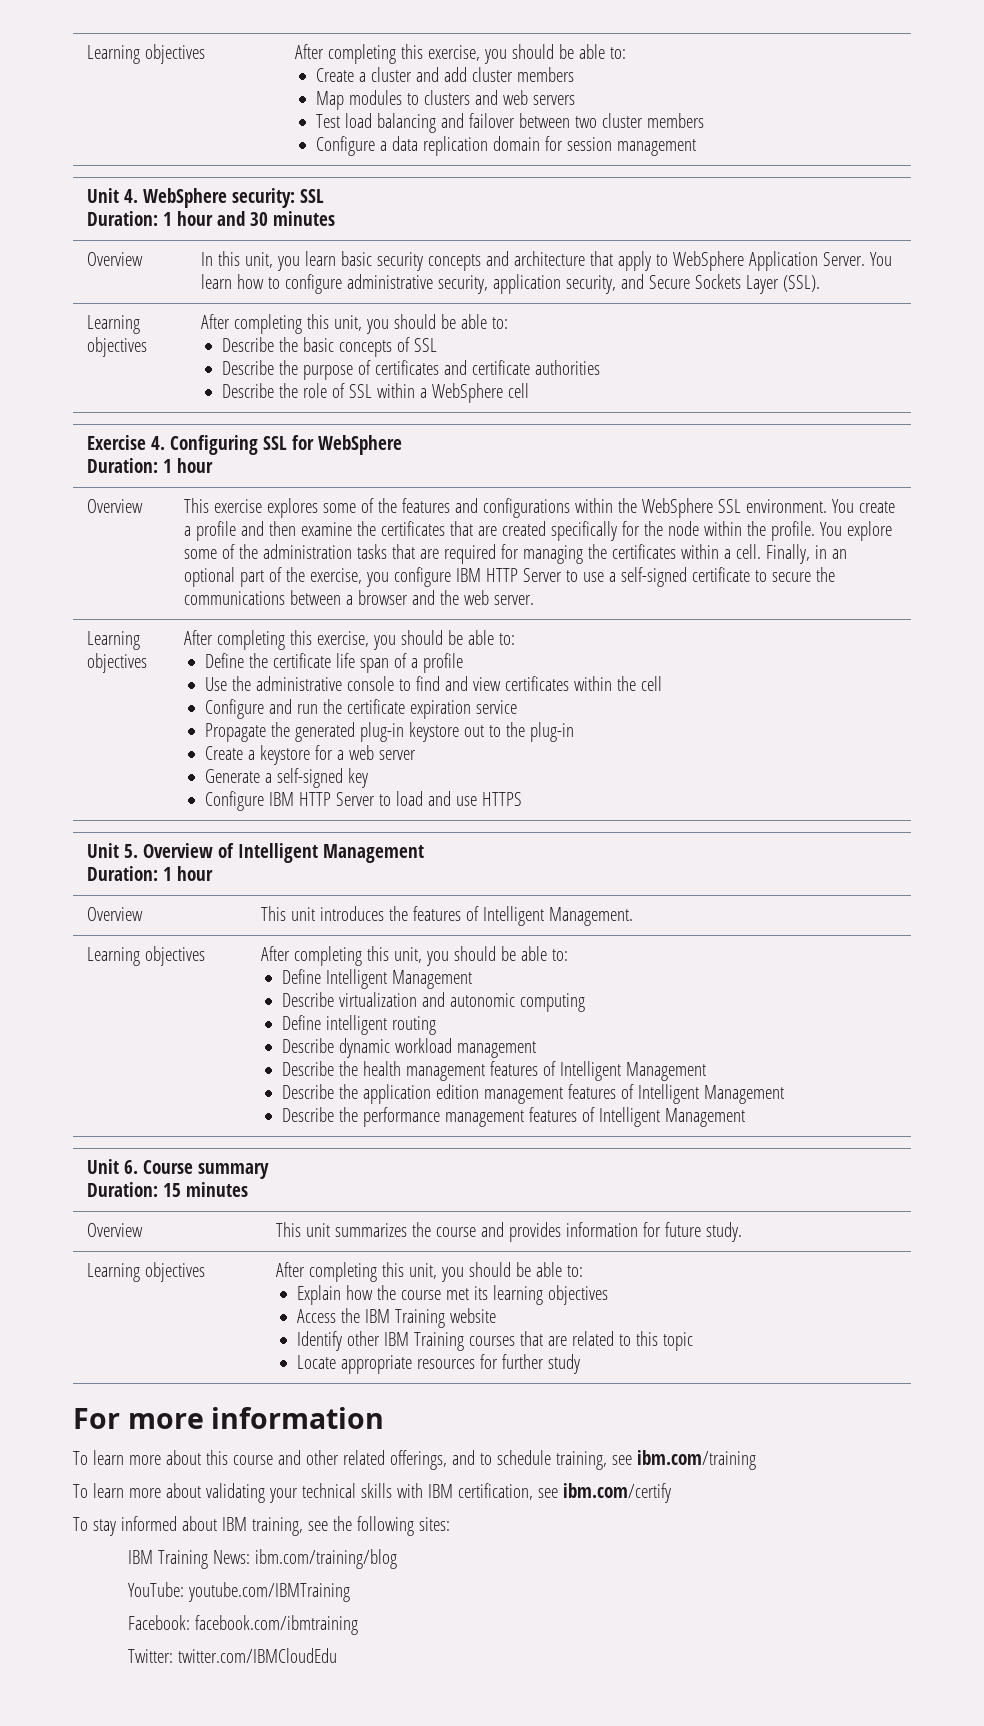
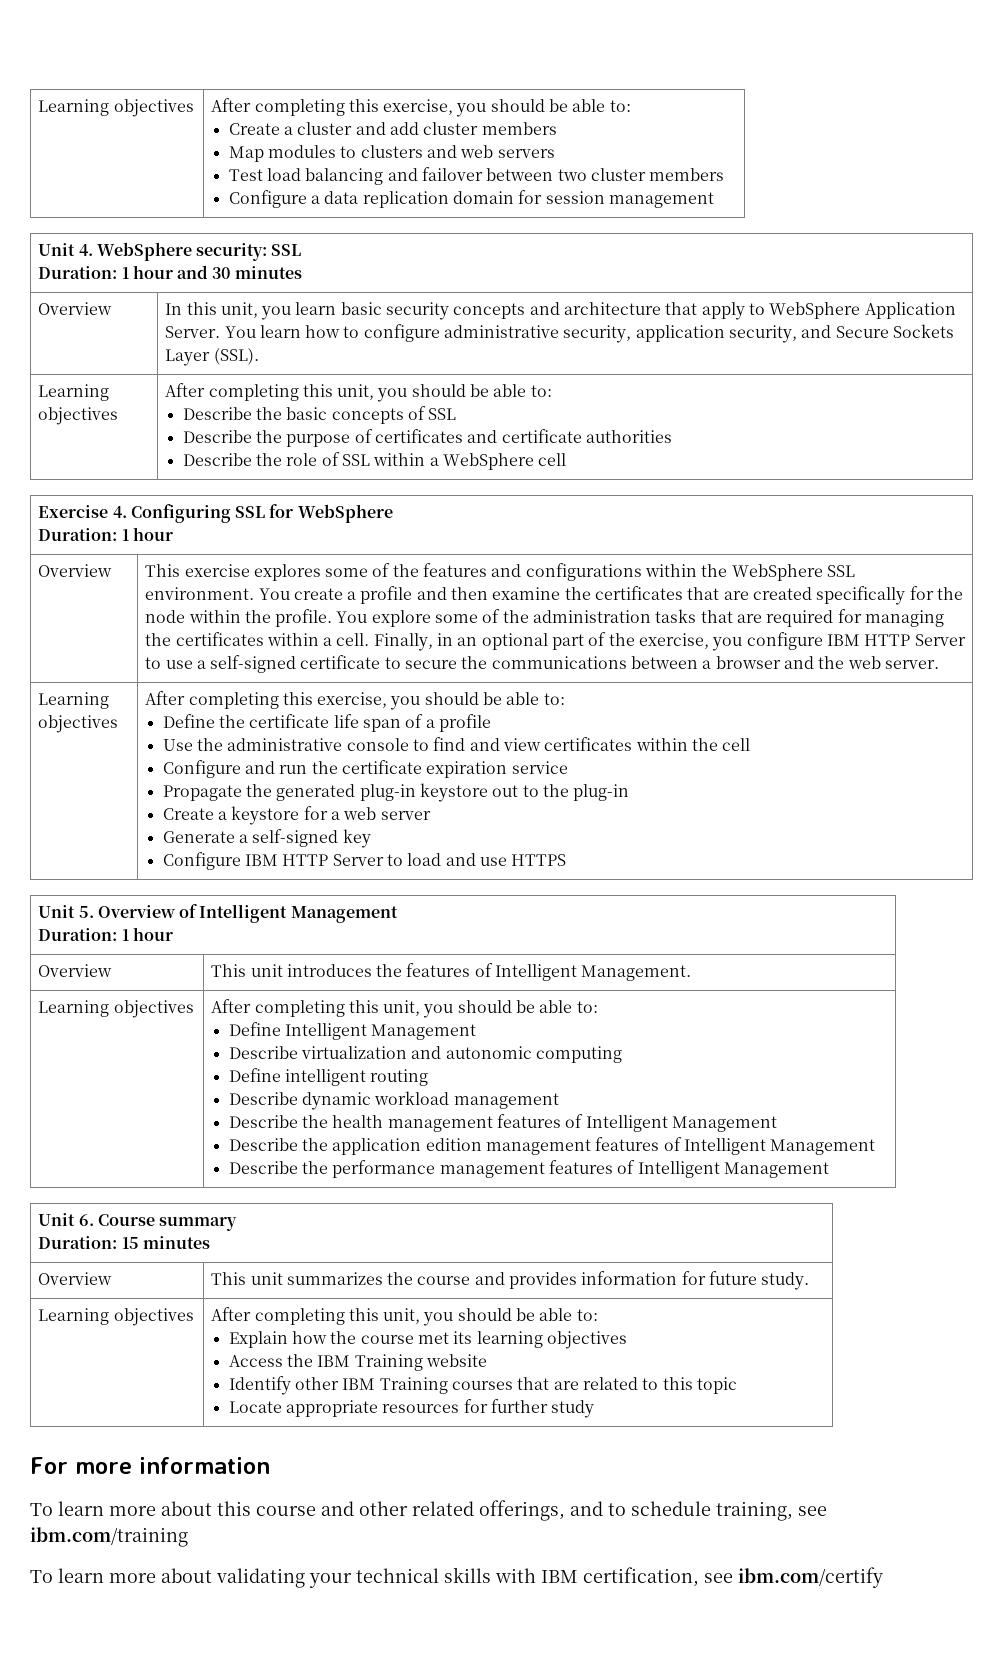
- To stay informed about IBM training, see the following sites:
- IBM Training News: ibm.com/training/blog
- YouTube: youtube.com/IBMTraining
- Facebook: facebook.com/ibmtraining
- Twitter: twitter.com/IBMCloudEdu

